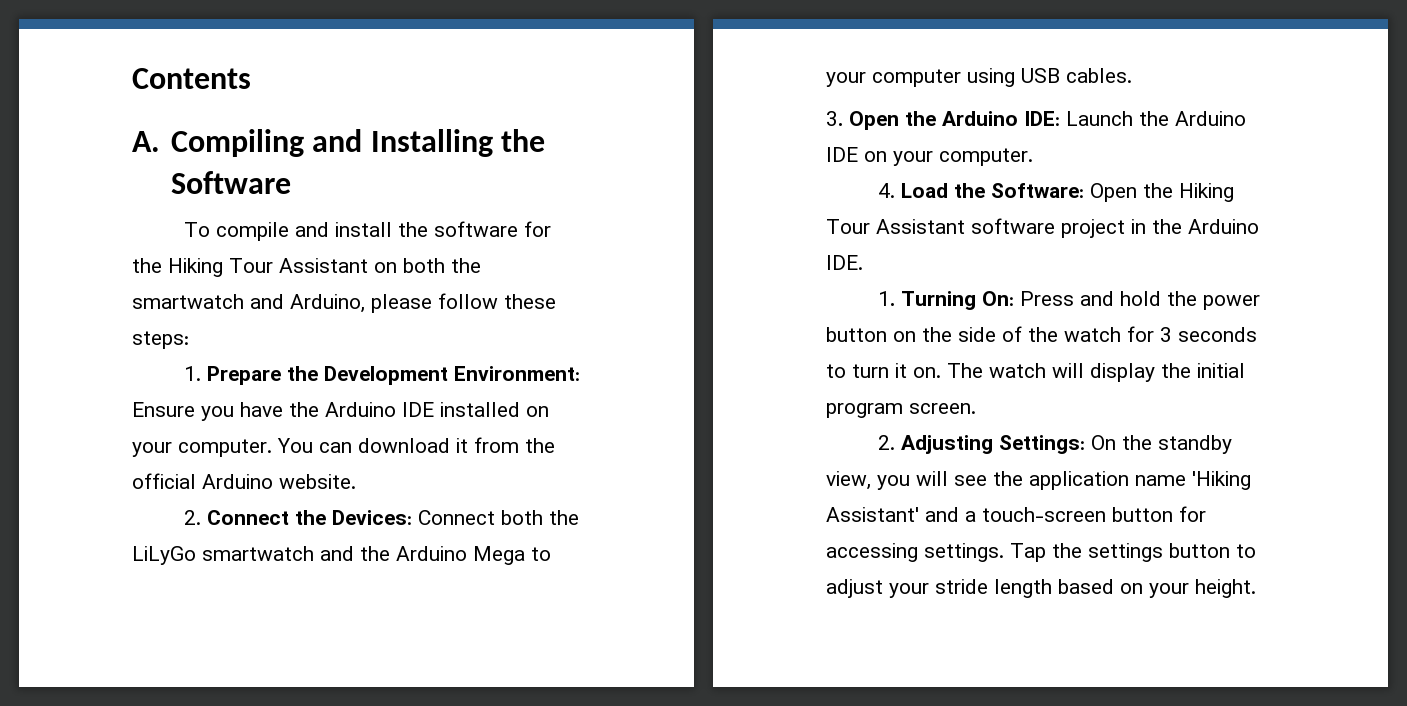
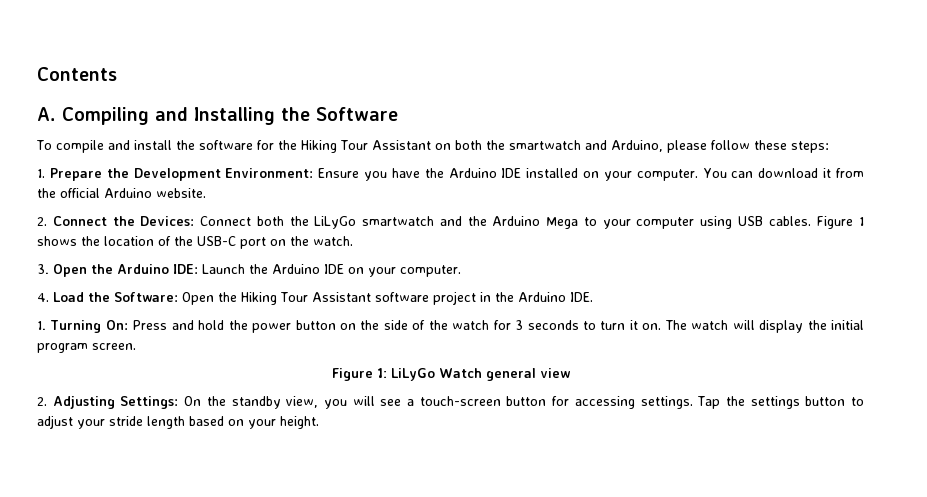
+ Figure 1 shows the location of the USB-C port on the watch.
+ Figure 1: LiLyGo Watch general view
- 2. Adjusting Settings: On the standby view, you will see the application name 'Hiking Assistant' and a touch-screen button for accessing settings.
+ 2. Adjusting Settings: On the standby view, you will see a touch-screen button for accessing settings.

